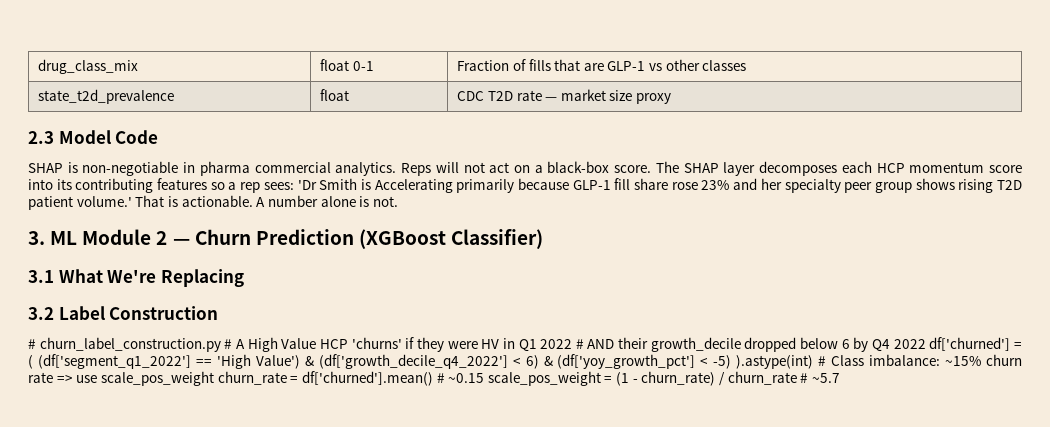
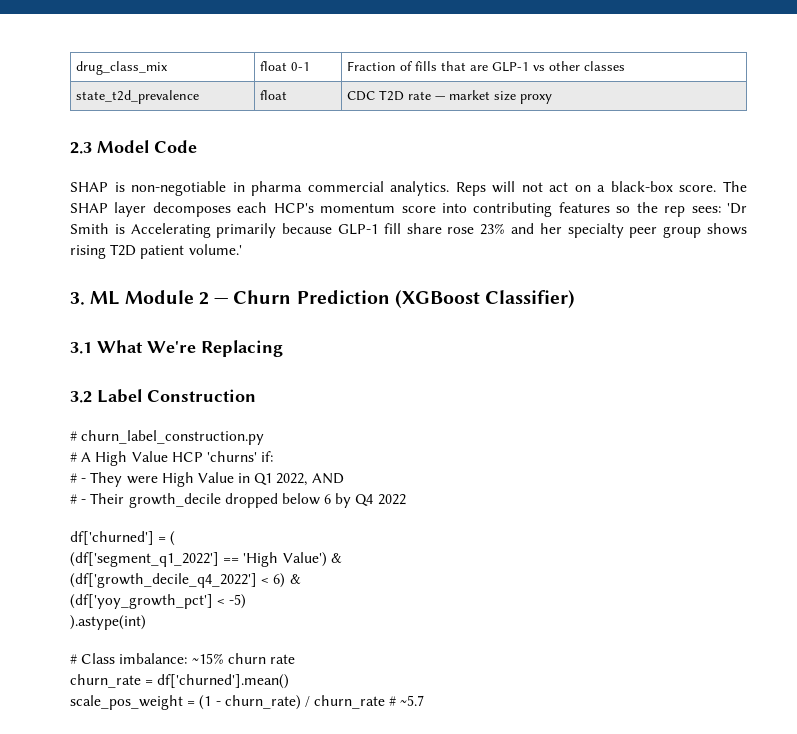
- The SHAP layer decomposes each HCP momentum score into its contributing features so a rep sees: 'Dr Smith is Accelerating primarily because GLP-1 fill share rose 23% and her specialty peer group shows rising T2D patient volume.' That is actionable. A number alone is not.
+ The SHAP layer decomposes each HCP's momentum score into contributing features so the rep sees: 'Dr Smith is Accelerating primarily because GLP-1 fill share rose 23% and her specialty peer group shows rising T2D patient volume.'
- # churn_label_construction.py # A High Value HCP 'churns' if they were HV in Q1 2022 # AND their growth_decile dropped below 6 by Q4 2022 df['churned'] = ( (df['segment_q1_2022'] == 'High Value') & (df['growth_decile_q4_2022'] < 6) & (df['yoy_growth_pct'] < -5) ).astype(int) # Class imbalance: ~15% churn rate => use scale_pos_weight churn_rate = df['churned'].mean() # ~0.15 scale_pos_weight = (1 - churn_rate) / churn_rate # ~5.7
+ # churn_label_construction.py
+ # A High Value HCP 'churns' if:
+ # - They were High Value in Q1 2022, AND
+ # - Their growth_decile dropped below 6 by Q4 2022
+ df['churned'] = (
+ (df['segment_q1_2022'] == 'High Value') &
+ (df['growth_decile_q4_2022'] < 6) &
+ (df['yoy_growth_pct'] < -5)
+ ).astype(int)
+ # Class imbalance: ~15% churn rate
+ churn_rate = df['churned'].mean()
+ scale_pos_weight = (1 - churn_rate) / churn_rate # ~5.7

